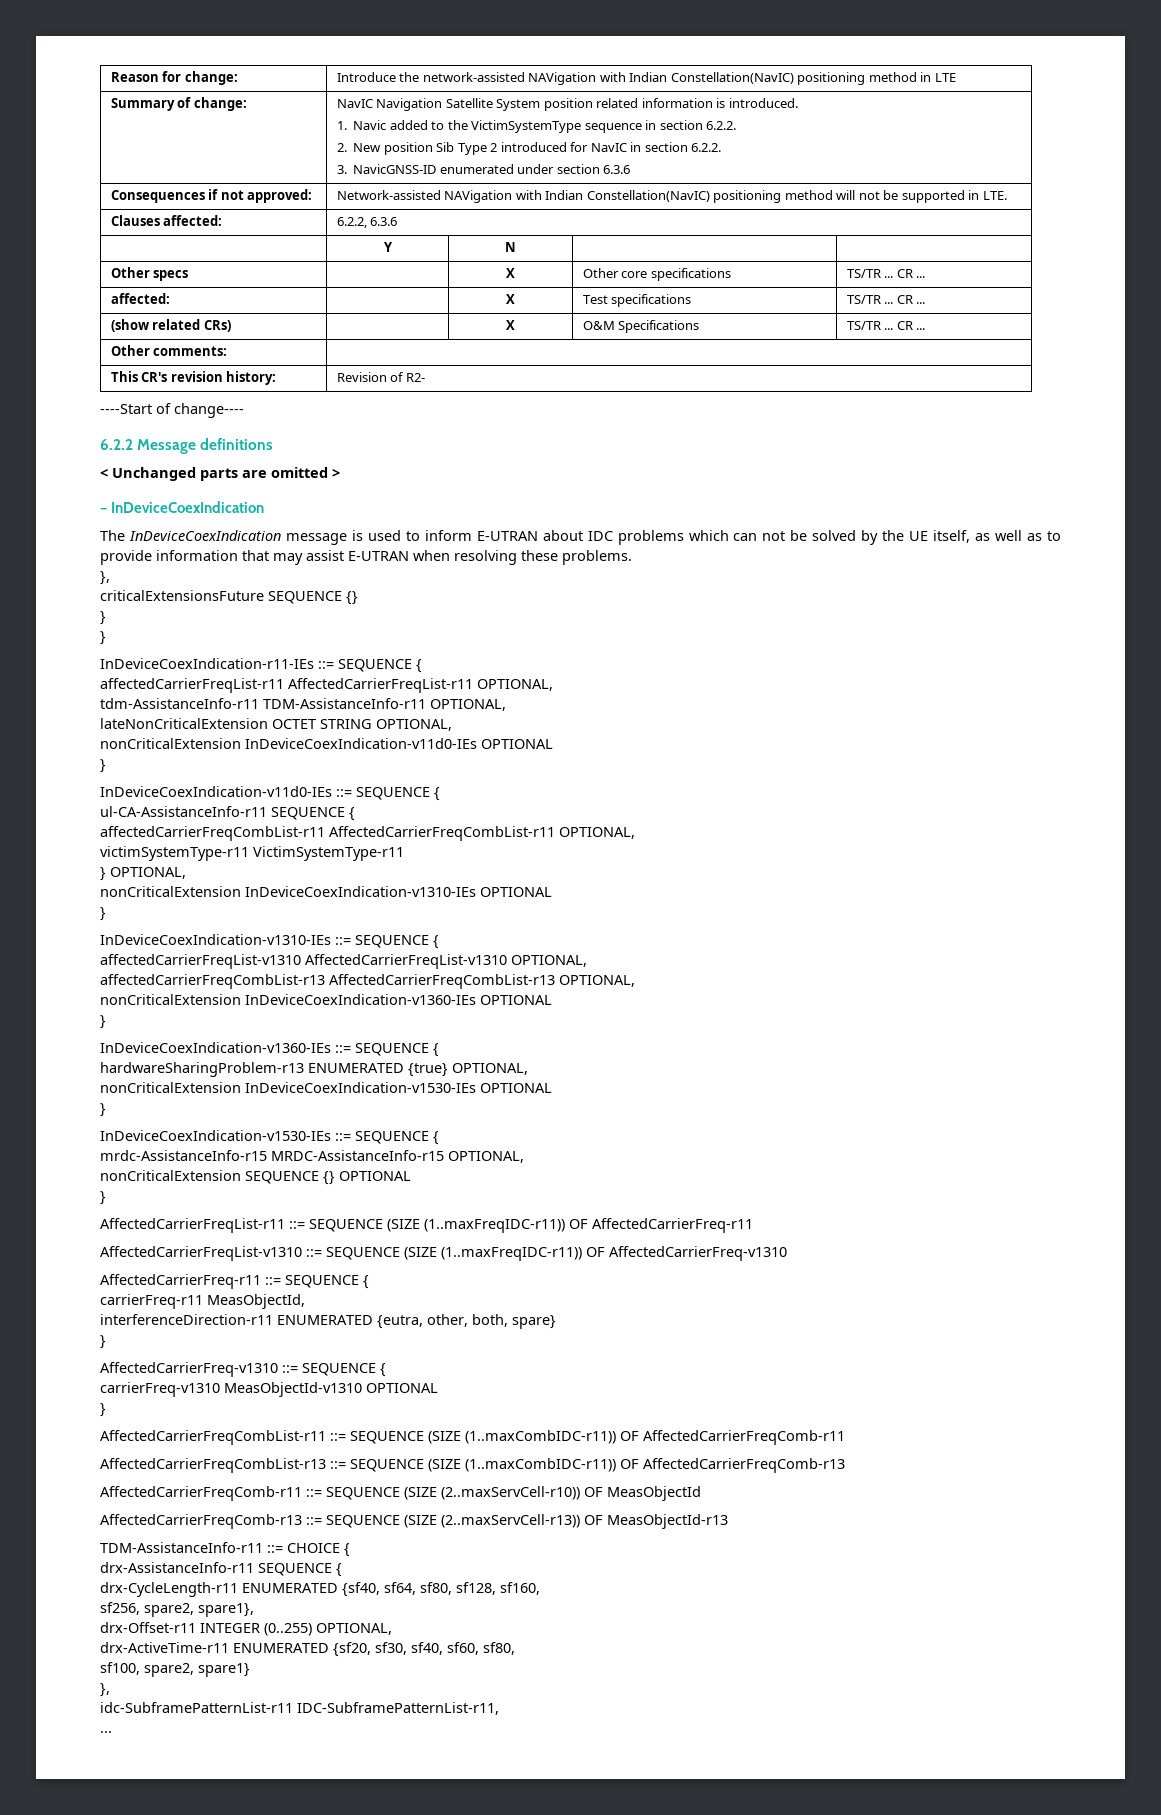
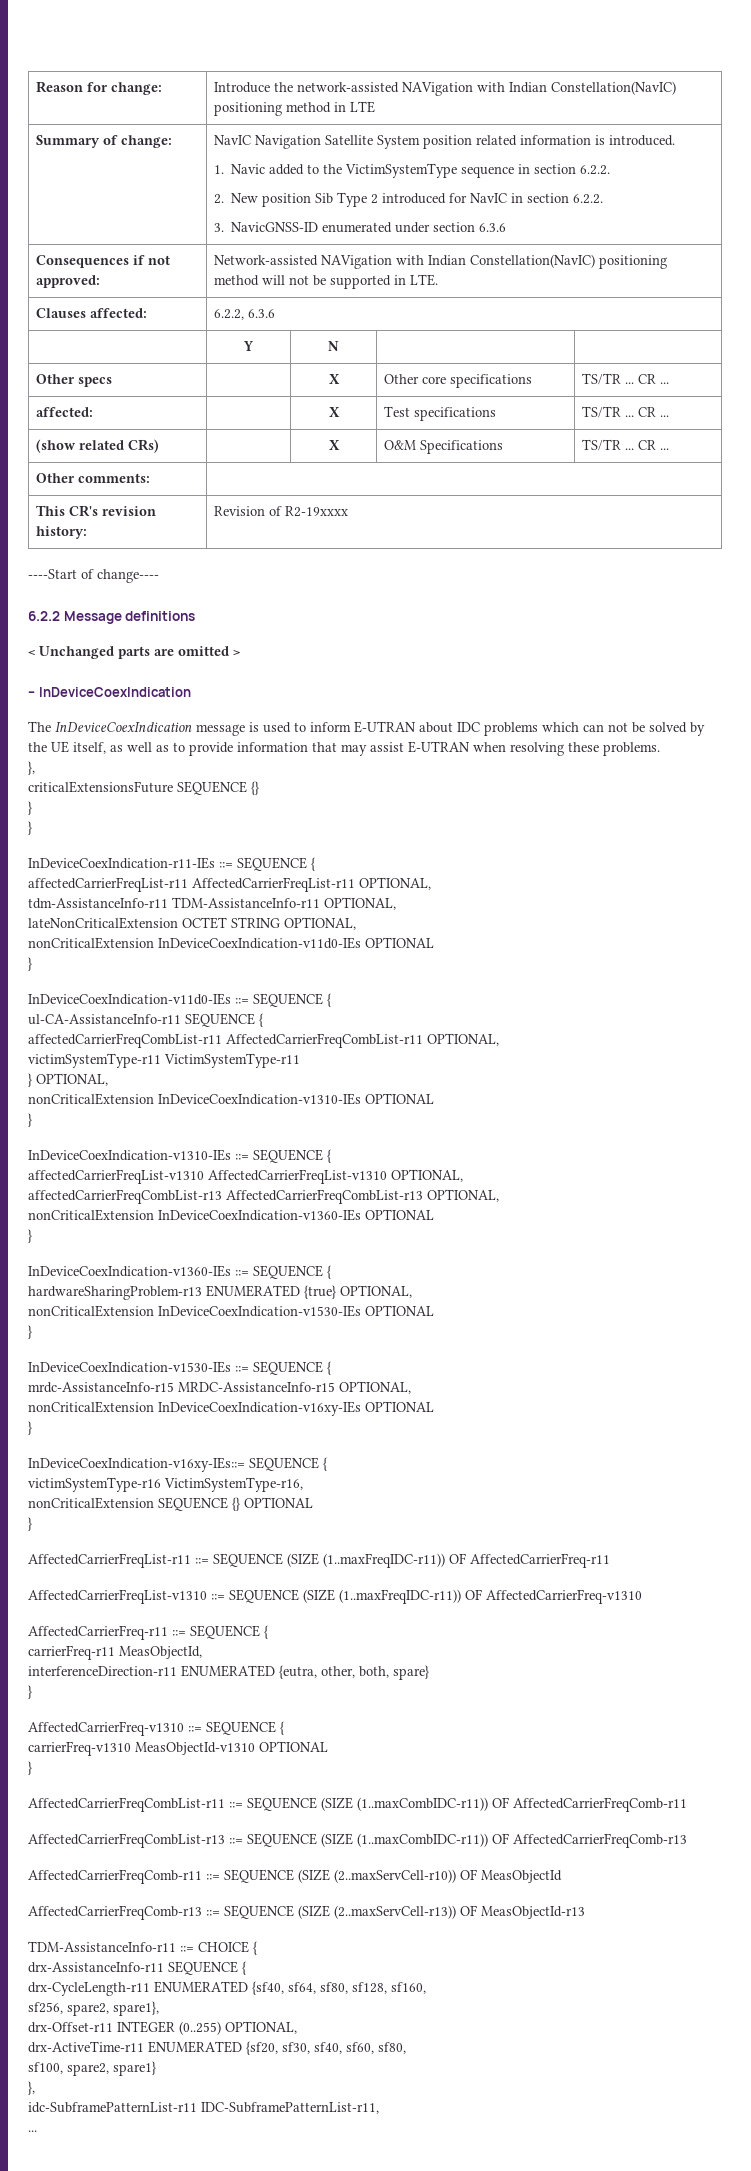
- This CR's revision history: | Revision of R2-
+ This CR's revision history: | Revision of R2-19xxxx
+ nonCriticalExtension InDeviceCoexIndication-v16xy-IEs OPTIONAL
+ }
+ InDeviceCoexIndication-v16xy-IEs::= SEQUENCE {
+ victimSystemType-r16 VictimSystemType-r16,

